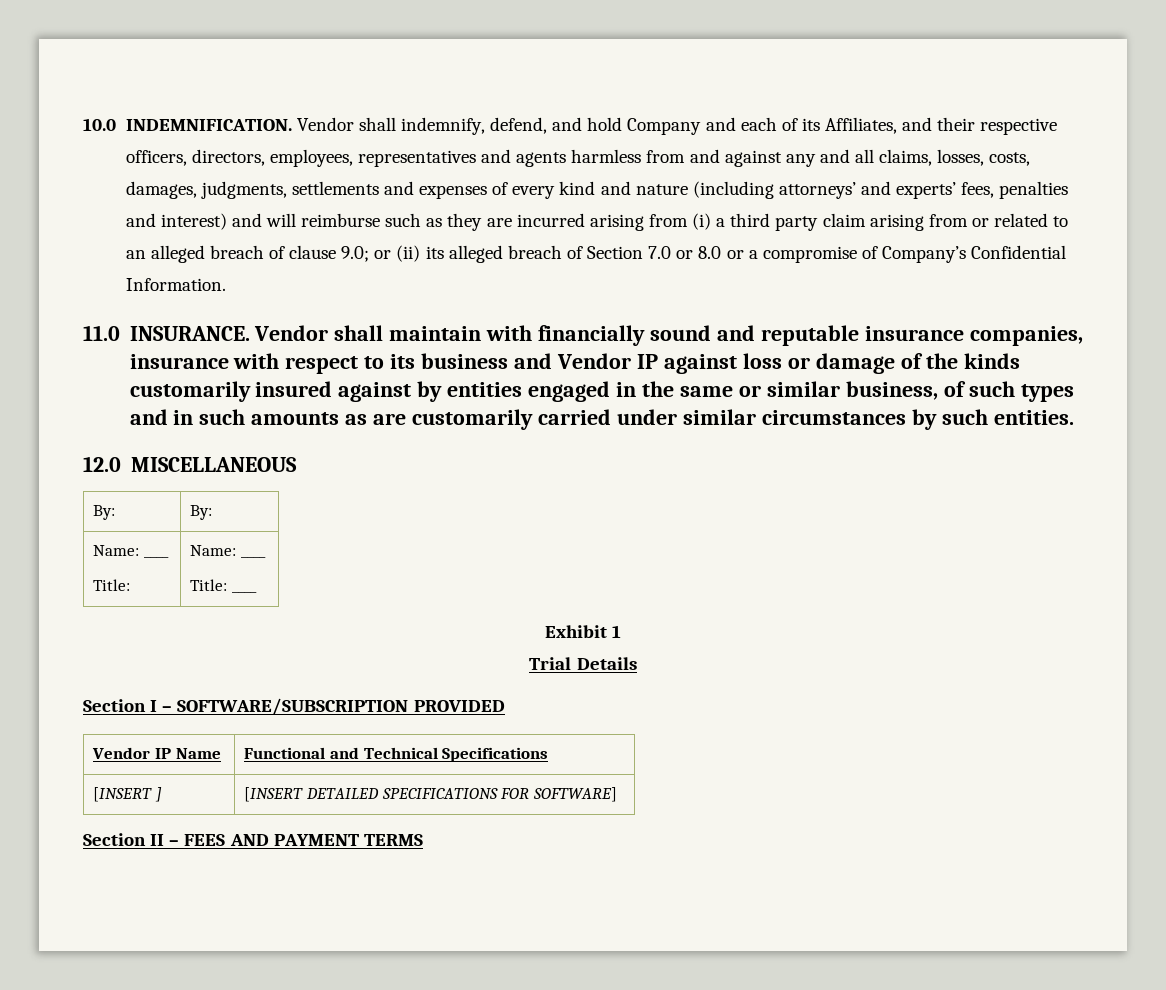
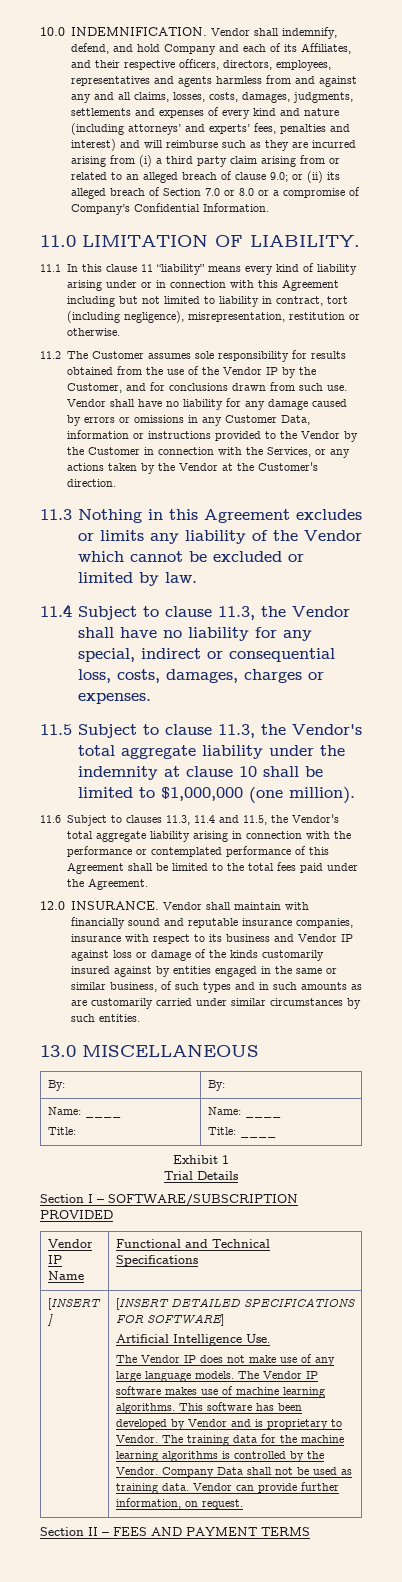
- 11.0 INSURANCE.
+ 11.0 LIMITATION OF LIABILITY.
+ 11.1 In this clause 11 “liability” means every kind of liability arising under or in connection with this Agreement including but not limited to liability in contract, tort (including negligence), misrepresentation, restitution or otherwise.
+ 11.2 The Customer assumes sole responsibility for results obtained from the use of the Vendor IP by the Customer, and for conclusions drawn from such use. Vendor shall have no liability for any damage caused by errors or omissions in any Customer Data, information or instructions provided to the Vendor by the Customer in connection with the Services, or any actions taken by the Vendor at the Customer's direction.
+ 11.3 Nothing in this Agreement excludes or limits any liability of the Vendor which cannot be excluded or limited by law.
+ 11.4 Subject to clause 11.3, the Vendor shall have no liability for any special, indirect or consequential loss, costs, damages, charges or expenses.
+ 11.5 Subject to clause 11.3, the Vendor's total aggregate liability under the indemnity at clause 10 shall be limited to $1,000,000 (one million).
+ 11.6 Subject to clauses 11.3, 11.4 and 11.5, the Vendor's total aggregate liability arising in connection with the performance or contemplated performance of this Agreement shall be limited to the total fees paid under the Agreement.
+ 12.0 INSURANCE.
- 12.0 MISCELLANEOUS
+ 13.0 MISCELLANEOUS
+ Artificial Intelligence Use.
+ The Vendor IP does not make use of any large language models. The Vendor IP software makes use of machine learning algorithms. This software has been developed by Vendor and is proprietary to Vendor. The training data for the machine learning algorithms is controlled by the Vendor. Company Data shall not be used as training data. Vendor can provide further information, on request.

